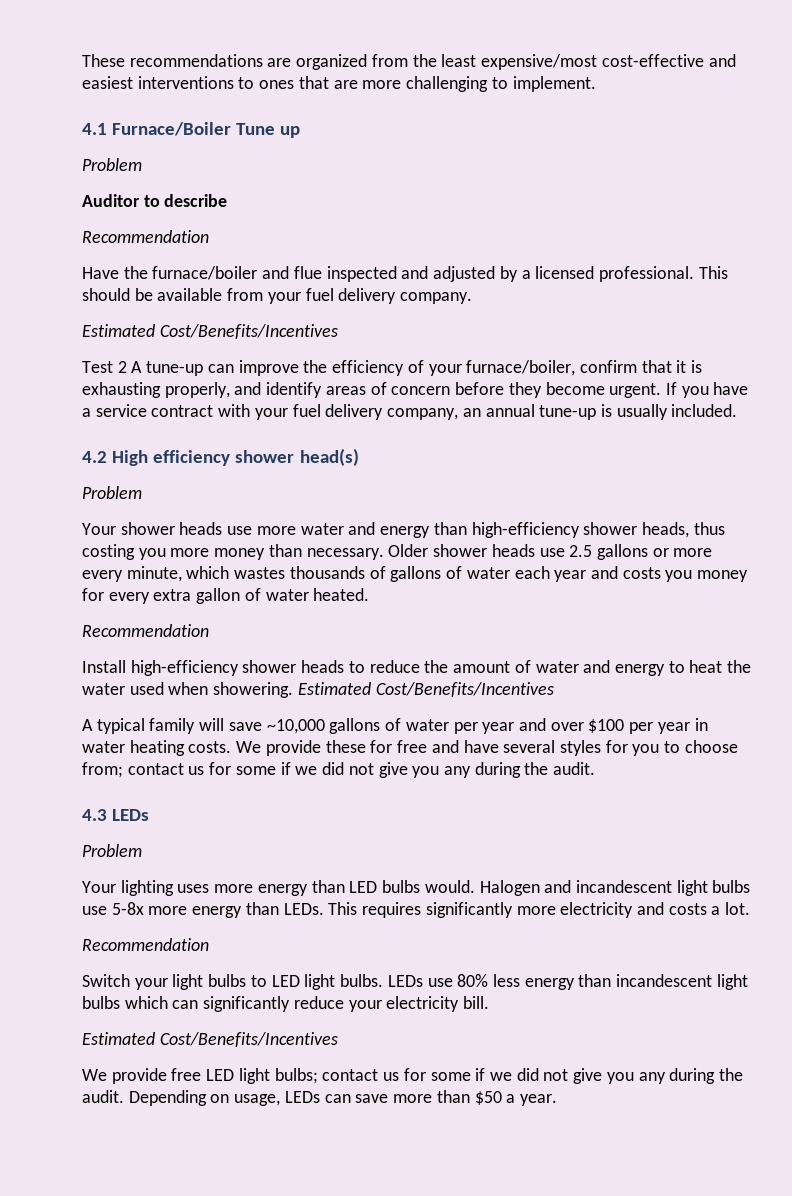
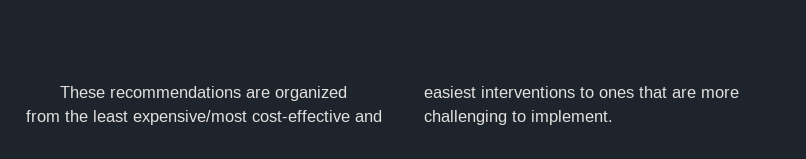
- 4.1 Furnace/Boiler Tune up
- Problem
- Auditor to describe
- Recommendation
- Have the furnace/boiler and flue inspected and adjusted by a licensed professional. This should be available from your fuel delivery company.
- Estimated Cost/Benefits/Incentives
- Test 2 A tune-up can improve the efficiency of your furnace/boiler, confirm that it is exhausting properly, and identify areas of concern before they become urgent. If you have a service contract with your fuel delivery company, an annual tune-up is usually included.
- 4.2 High efficiency shower head(s)
- Problem
- Your shower heads use more water and energy than high-efficiency shower heads, thus costing you more money than necessary. Older shower heads use 2.5 gallons or more every minute, which wastes thousands of gallons of water each year and costs you money for every extra gallon of water heated.
- Recommendation
- Install high-efficiency shower heads to reduce the amount of water and energy to heat the water used when showering. Estimated Cost/Benefits/Incentives
- A typical family will save ~10,000 gallons of water per year and over $100 per year in water heating costs. We provide these for free and have several styles for you to choose from; contact us for some if we did not give you any during the audit.
- 4.3 LEDs
- Problem
- Your lighting uses more energy than LED bulbs would. Halogen and incandescent light bulbs use 5-8x more energy than LEDs. This requires significantly more electricity and costs a lot.
- Recommendation
- Switch your light bulbs to LED light bulbs. LEDs use 80% less energy than incandescent light bulbs which can significantly reduce your electricity bill.
- Estimated Cost/Benefits/Incentives
- We provide free LED light bulbs; contact us for some if we did not give you any during the audit. Depending on usage, LEDs can save more than $50 a year.

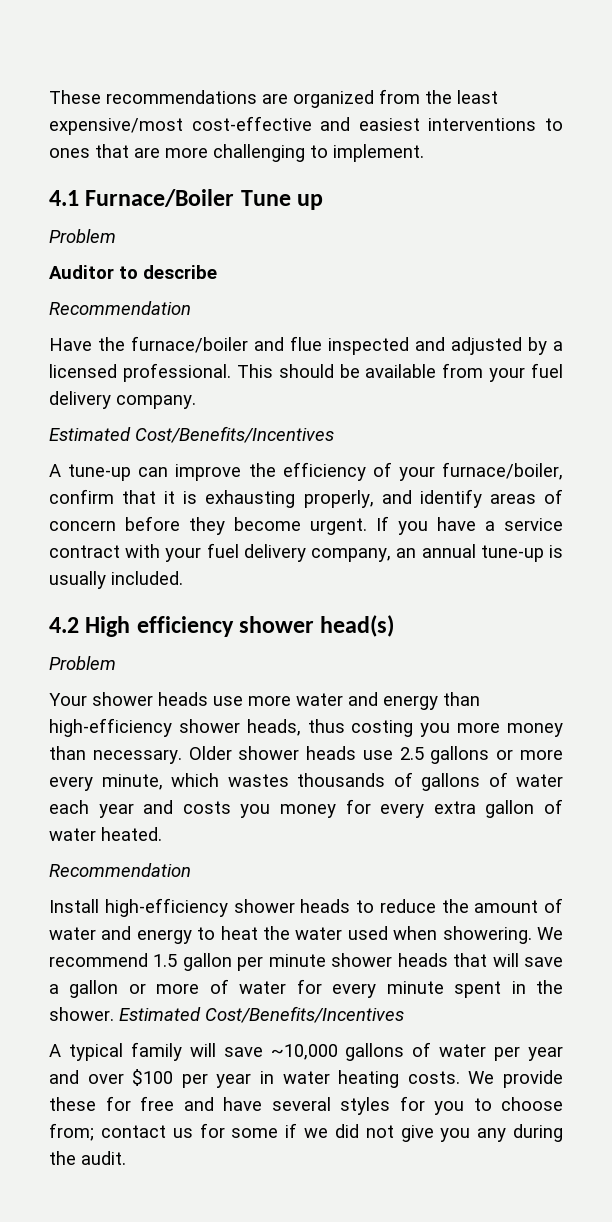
+ 4.1 Furnace/Boiler Tune up
+ Problem
+ Auditor to describe
+ Recommendation
+ Have the furnace/boiler and flue inspected and adjusted by a licensed professional. This should be available from your fuel delivery company.
+ Estimated Cost/Benefits/Incentives
+ A tune-up can improve the efficiency of your furnace/boiler, confirm that it is exhausting properly, and identify areas of concern before they become urgent. If you have a service contract with your fuel delivery company, an annual tune-up is usually included.
+ 4.2 High efficiency shower head(s)
+ Problem
+ Your shower heads use more water and energy than high-efficiency shower heads, thus costing you more money than necessary. Older shower heads use 2.5 gallons or more every minute, which wastes thousands of gallons of water each year and costs you money for every extra gallon of water heated.
+ Recommendation
+ Install high-efficiency shower heads to reduce the amount of water and energy to heat the water used when showering. We recommend 1.5 gallon per minute shower heads that will save a gallon or more of water for every minute spent in the shower. Estimated Cost/Benefits/Incentives
+ A typical family will save ~10,000 gallons of water per year and over $100 per year in water heating costs. We provide these for free and have several styles for you to choose from; contact us for some if we did not give you any during the audit.

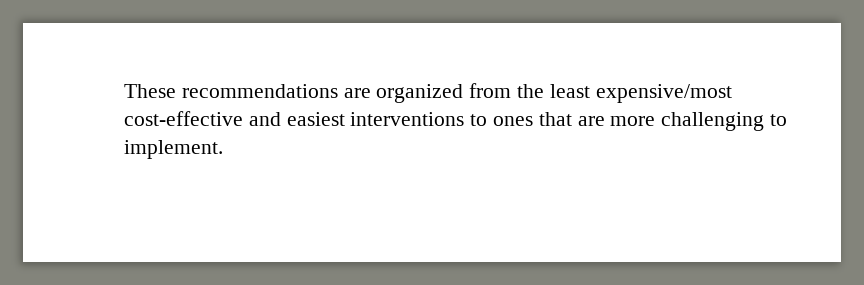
- 4.1 Furnace/Boiler Tune up
- Problem
- Auditor to describe
- Recommendation
- Have the furnace/boiler and flue inspected and adjusted by a licensed professional. This should be available from your fuel delivery company.
- Estimated Cost/Benefits/Incentives
- A tune-up can improve the efficiency of your furnace/boiler, confirm that it is exhausting properly, and identify areas of concern before they become urgent. If you have a service contract with your fuel delivery company, an annual tune-up is usually included.
- 4.2 High efficiency shower head(s)
- Problem
- Your shower heads use more water and energy than high-efficiency shower heads, thus costing you more money than necessary. Older shower heads use 2.5 gallons or more every minute, which wastes thousands of gallons of water each year and costs you money for every extra gallon of water heated.
- Recommendation
- Install high-efficiency shower heads to reduce the amount of water and energy to heat the water used when showering. We recommend 1.5 gallon per minute shower heads that will save a gallon or more of water for every minute spent in the shower. Estimated Cost/Benefits/Incentives
- A typical family will save ~10,000 gallons of water per year and over $100 per year in water heating costs. We provide these for free and have several styles for you to choose from; contact us for some if we did not give you any during the audit.

